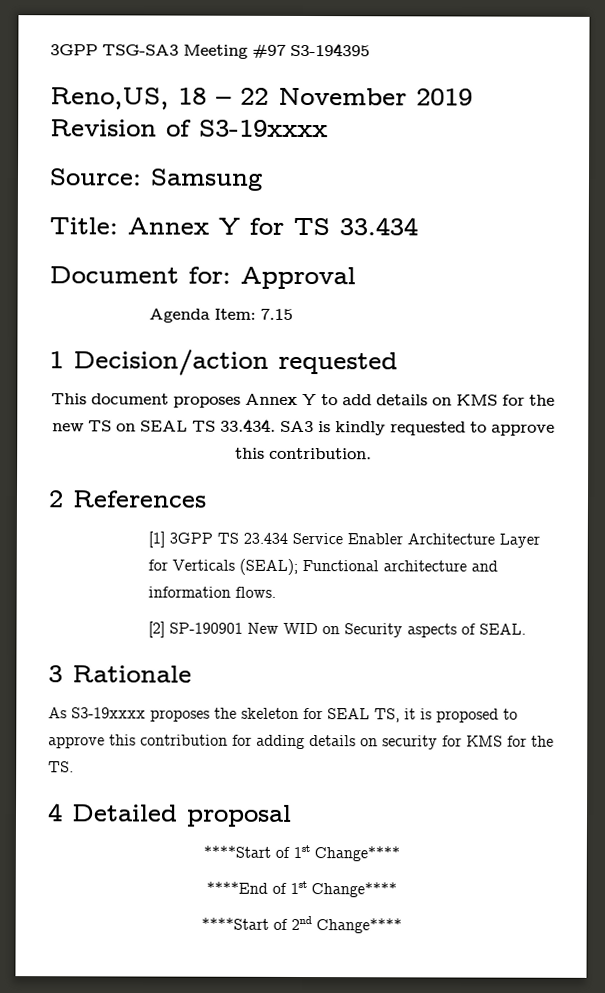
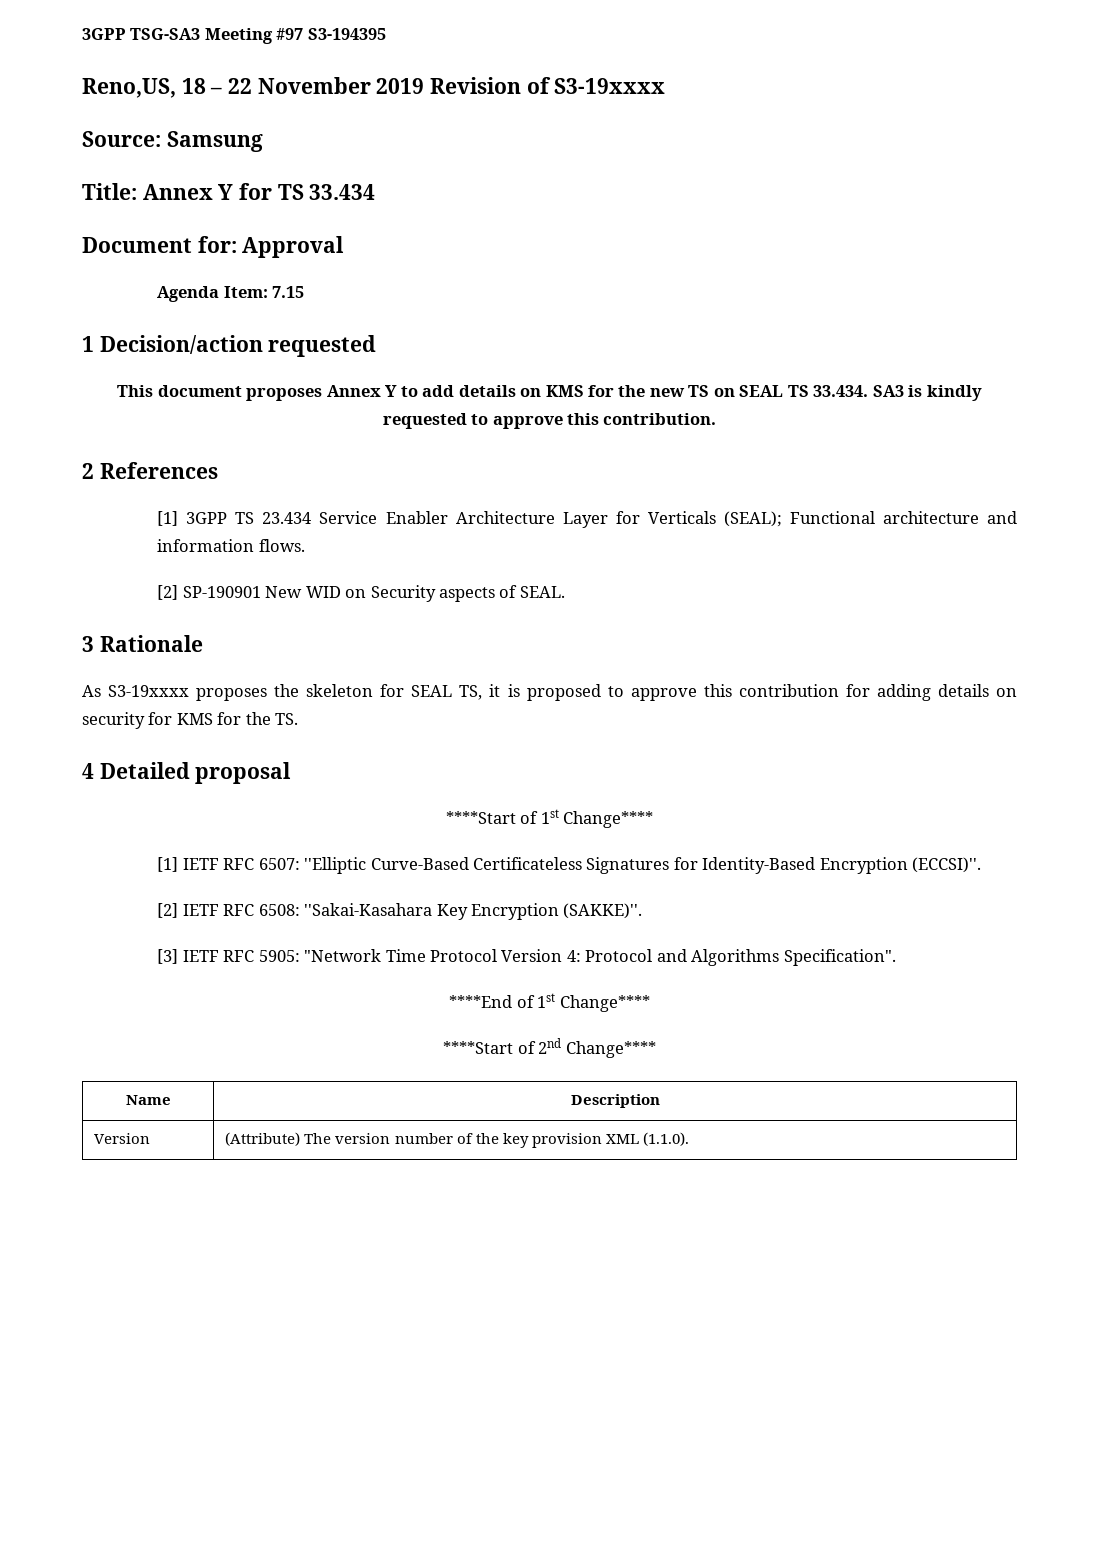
+ [1] IETF RFC 6507: ''Elliptic Curve-Based Certificateless Signatures for Identity-Based Encryption (ECCSI)''.
+ [2] IETF RFC 6508: ''Sakai-Kasahara Key Encryption (SAKKE)''.
+ [3] IETF RFC 5905: "Network Time Protocol Version 4: Protocol and Algorithms Specification".
+ Name | Description
+ Version | (Attribute) The version number of the key provision XML (1.1.0).

